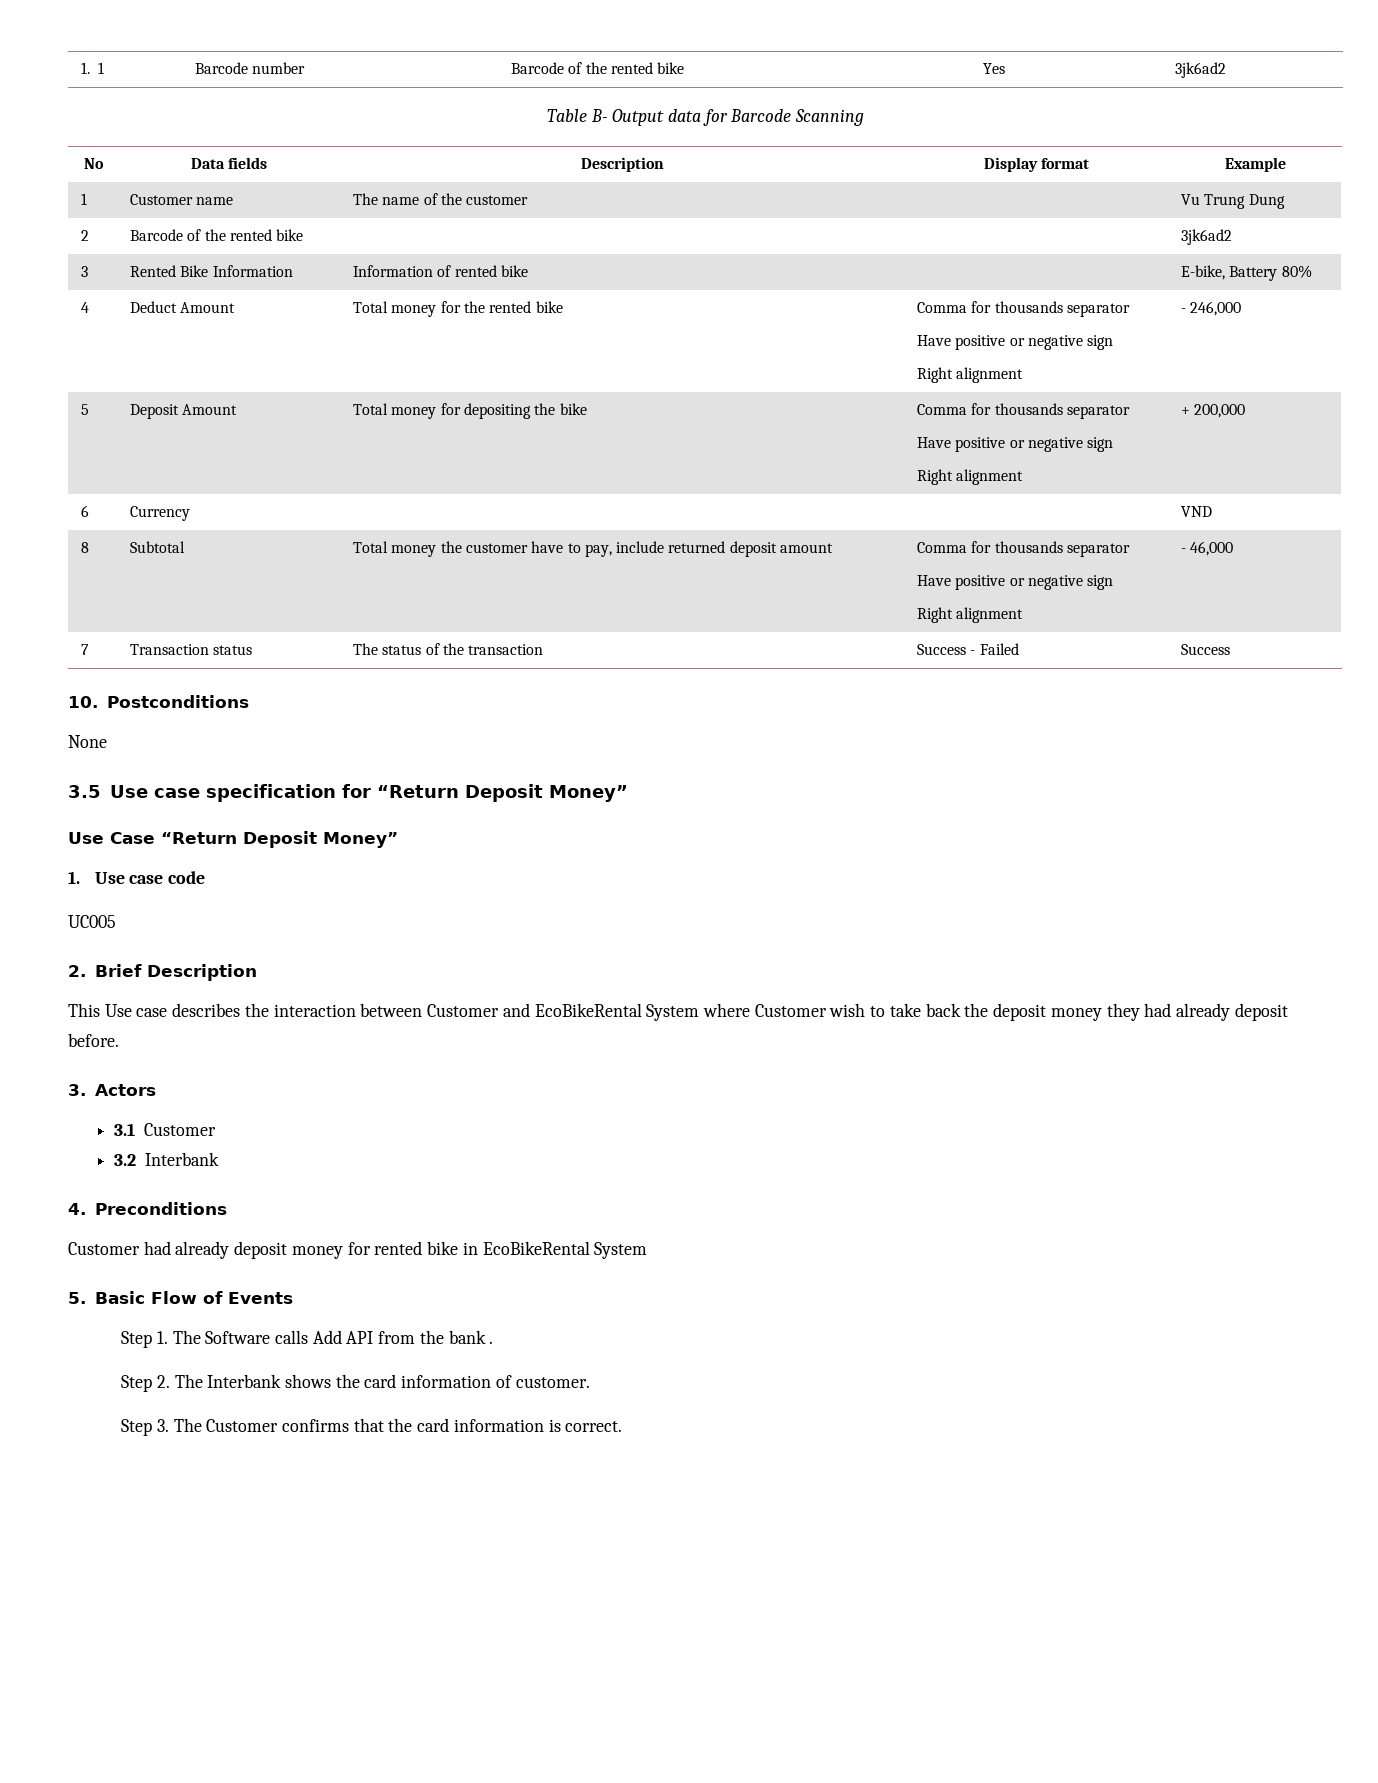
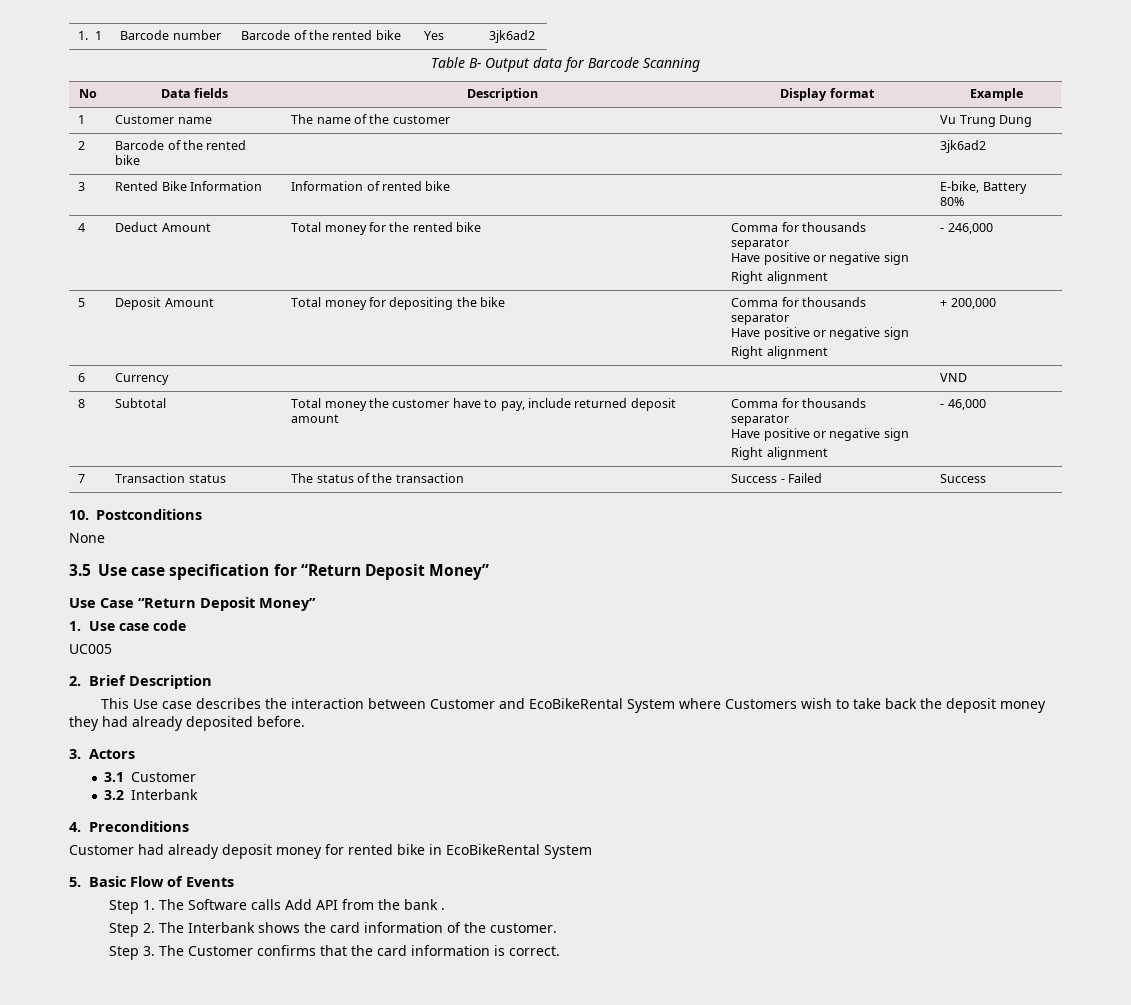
- This Use case describes the interaction between Customer and EcoBikeRental System where Customer wish to take back the deposit money they had already deposit before.
+ This Use case describes the interaction between Customer and EcoBikeRental System where Customers wish to take back the deposit money they had already deposited before.
- Step 2. The Interbank shows the card information of customer.
+ Step 2. The Interbank shows the card information of the customer.

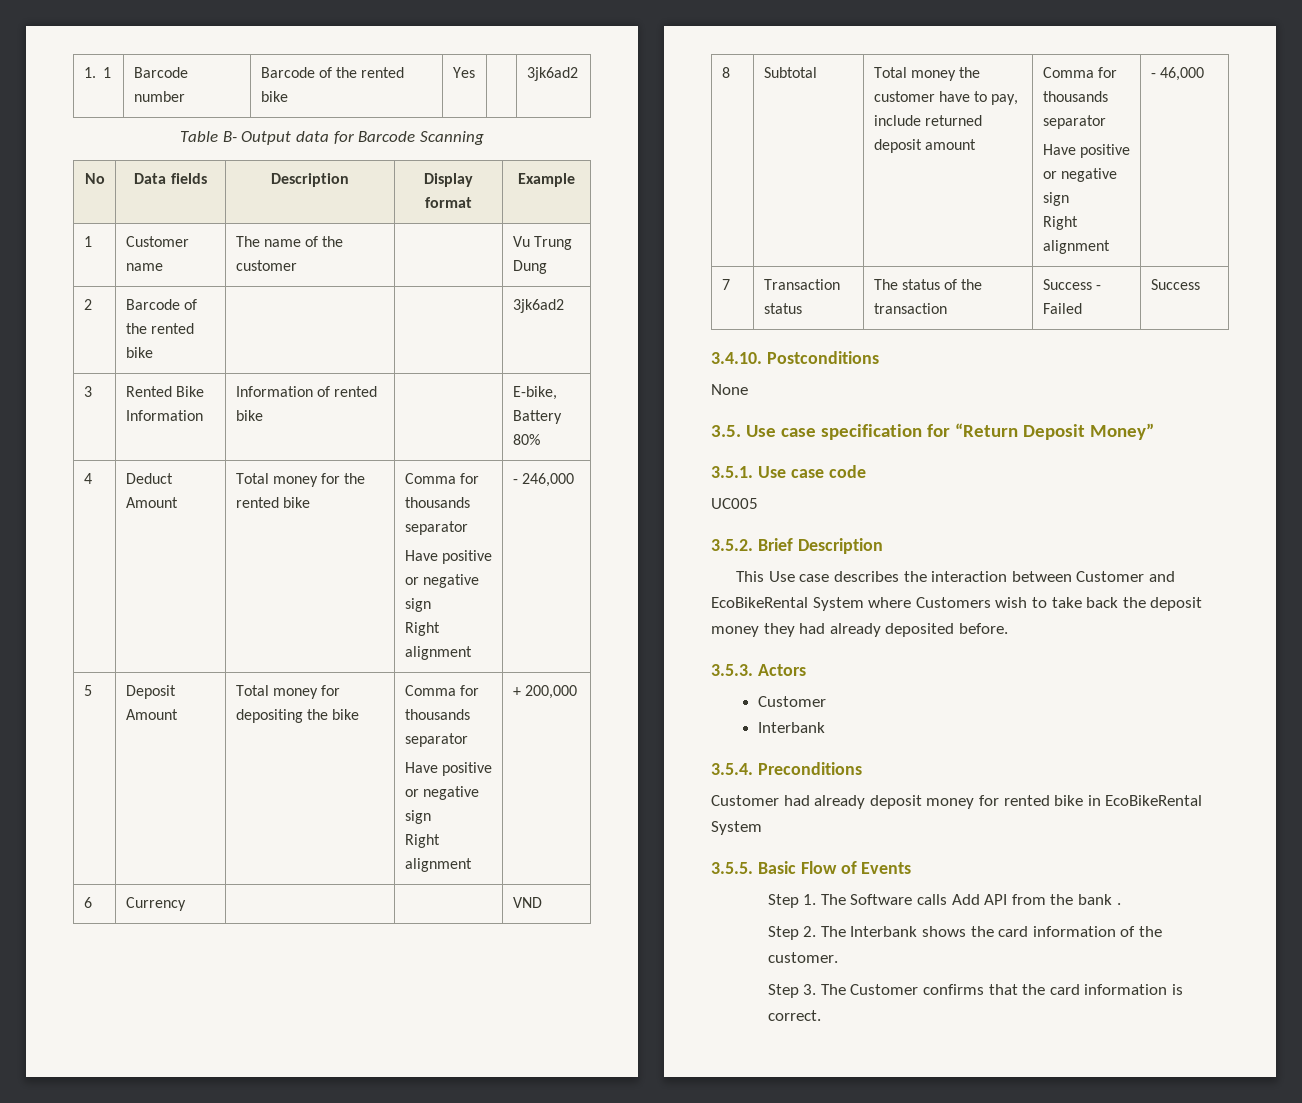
- 10. Postconditions
+ 3.4.10. Postconditions
- 3.5 Use case specification for “Return Deposit Money”
+ 3.5. Use case specification for “Return Deposit Money”
- Use Case “Return Deposit Money”
- 1. Use case code
+ 3.5.1. Use case code
- 2. Brief Description
+ 3.5.2. Brief Description
- 3. Actors
- 3.1 Customer
- 3.2 Interbank
+ 3.5.3. Actors
+ Customer
+ Interbank
- 4. Preconditions
+ 3.5.4. Preconditions
- 5. Basic Flow of Events
+ 3.5.5. Basic Flow of Events

